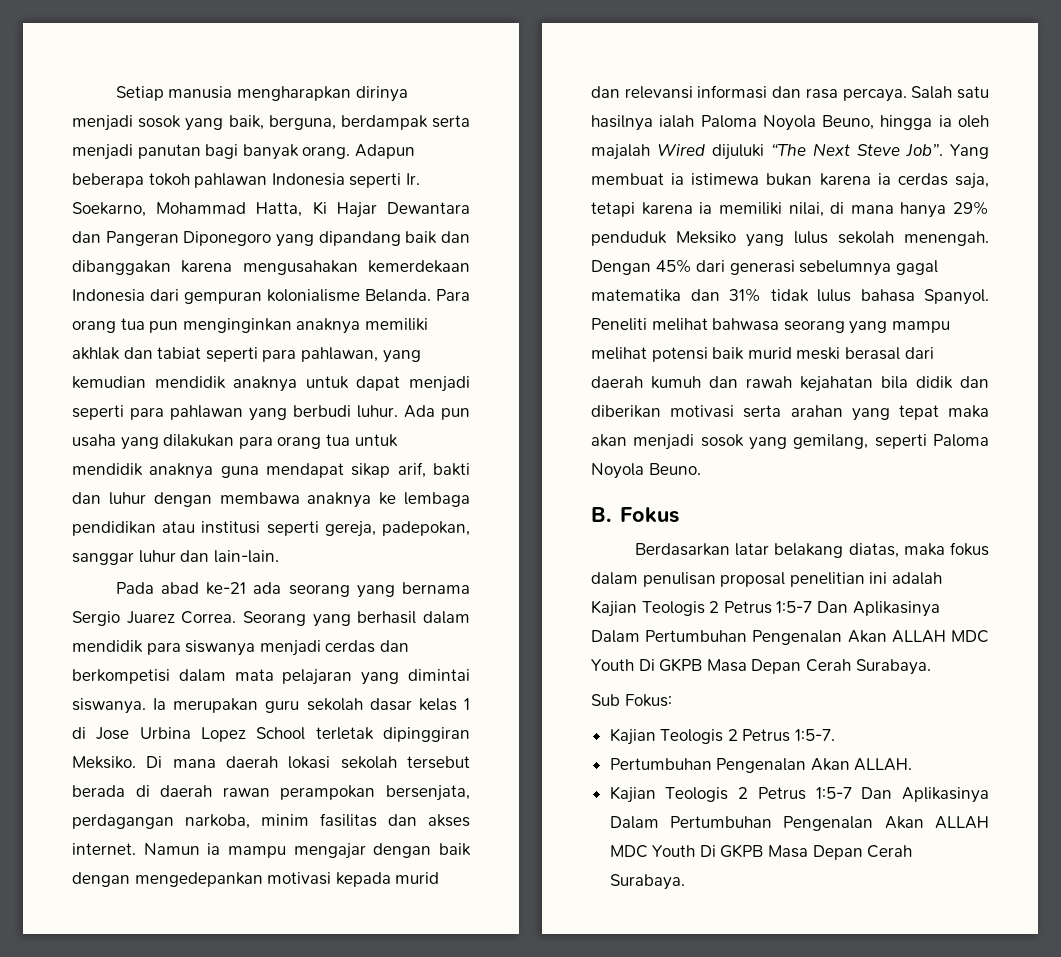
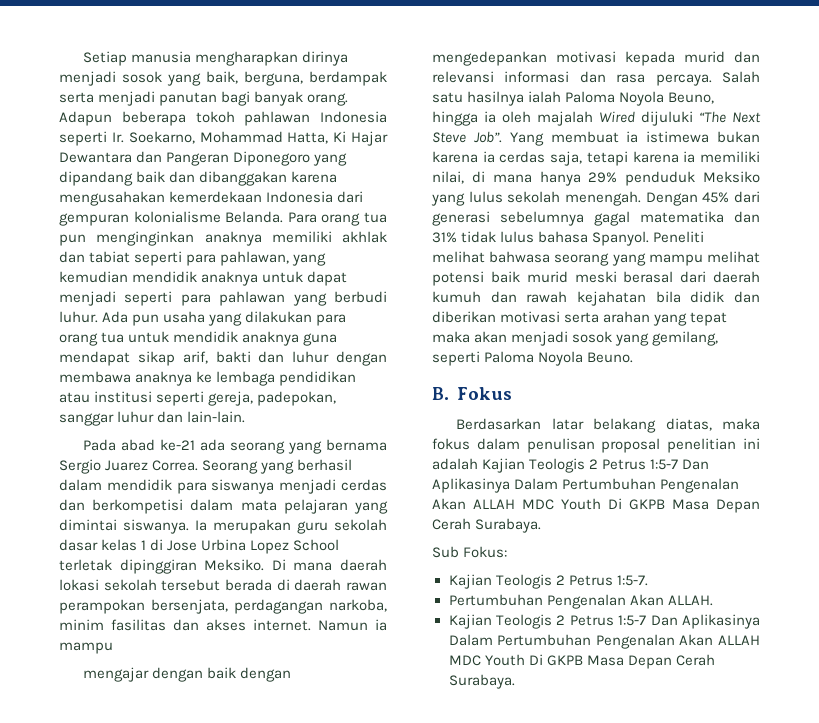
- Namun ia mampu mengajar dengan baik dengan mengedepankan motivasi kepada murid dan relevansi informasi dan rasa percaya.
+ Namun ia mampu
+ mengajar dengan baik dengan mengedepankan motivasi kepada murid dan relevansi informasi dan rasa percaya.

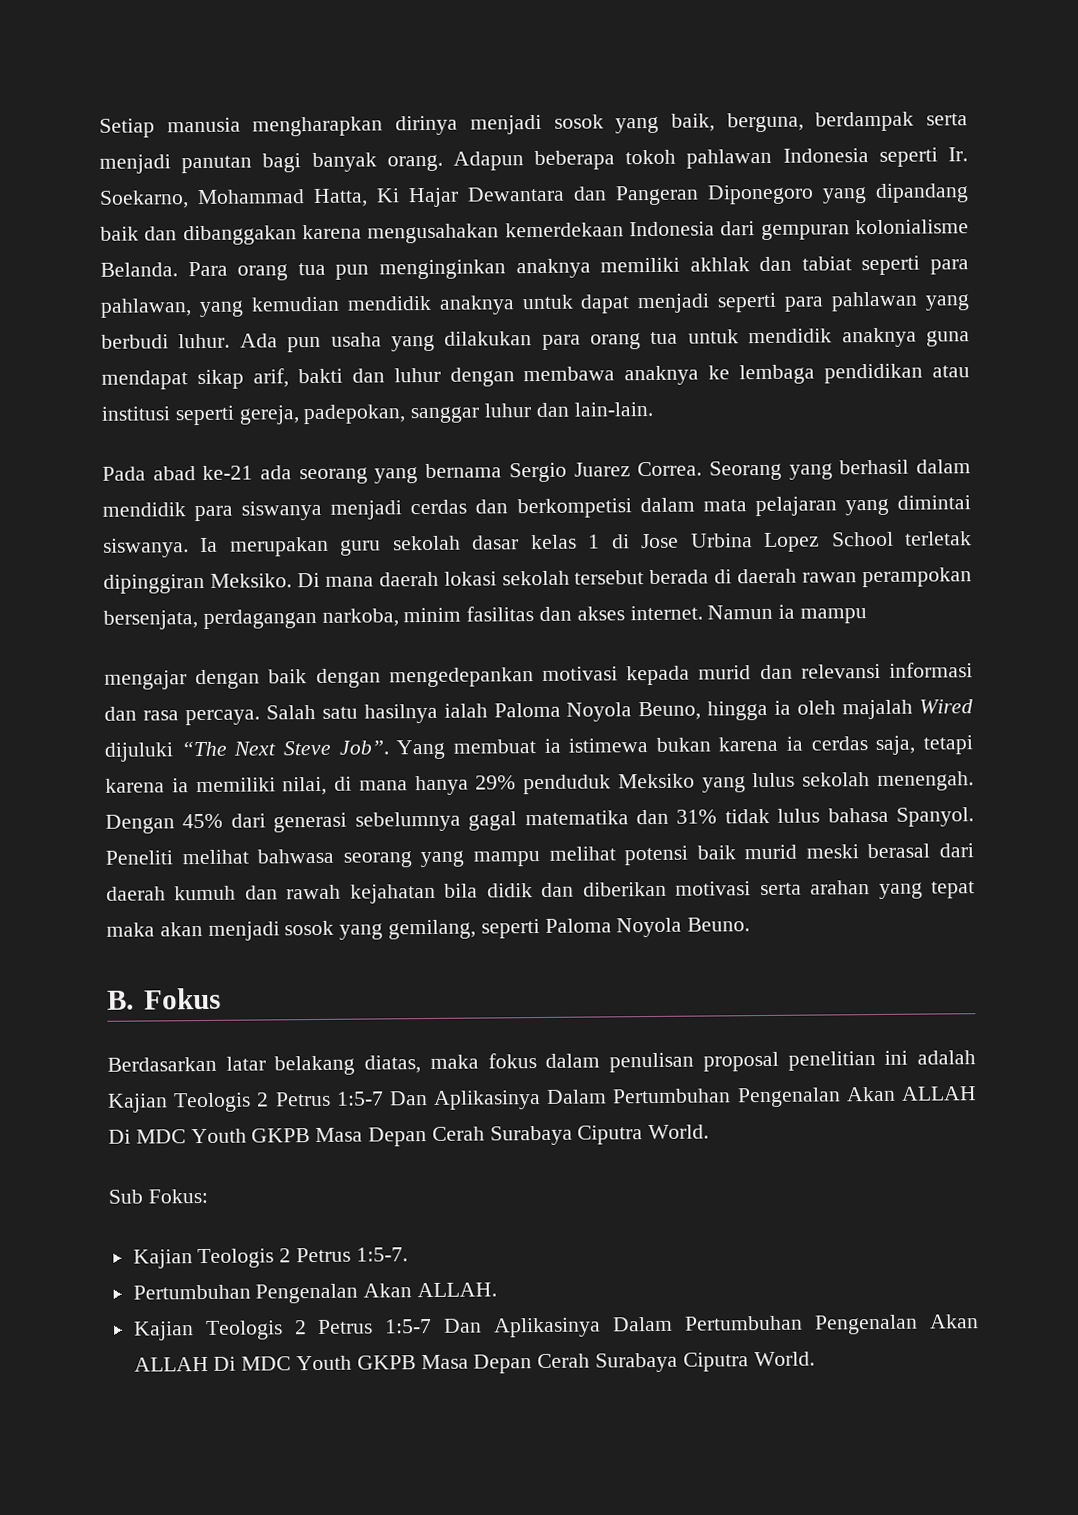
- Berdasarkan latar belakang diatas, maka fokus dalam penulisan proposal penelitian ini adalah Kajian Teologis 2 Petrus 1:5-7 Dan Aplikasinya Dalam Pertumbuhan Pengenalan Akan ALLAH MDC Youth Di GKPB Masa Depan Cerah Surabaya.
+ Berdasarkan latar belakang diatas, maka fokus dalam penulisan proposal penelitian ini adalah Kajian Teologis 2 Petrus 1:5-7 Dan Aplikasinya Dalam Pertumbuhan Pengenalan Akan ALLAH Di MDC Youth GKPB Masa Depan Cerah Surabaya Ciputra World.
  Pertumbuhan Pengenalan Akan ALLAH.
- Kajian Teologis 2 Petrus 1:5-7 Dan Aplikasinya Dalam Pertumbuhan Pengenalan Akan ALLAH MDC Youth Di GKPB Masa Depan Cerah Surabaya.
+ Kajian Teologis 2 Petrus 1:5-7 Dan Aplikasinya Dalam Pertumbuhan Pengenalan Akan ALLAH Di MDC Youth GKPB Masa Depan Cerah Surabaya Ciputra World.

